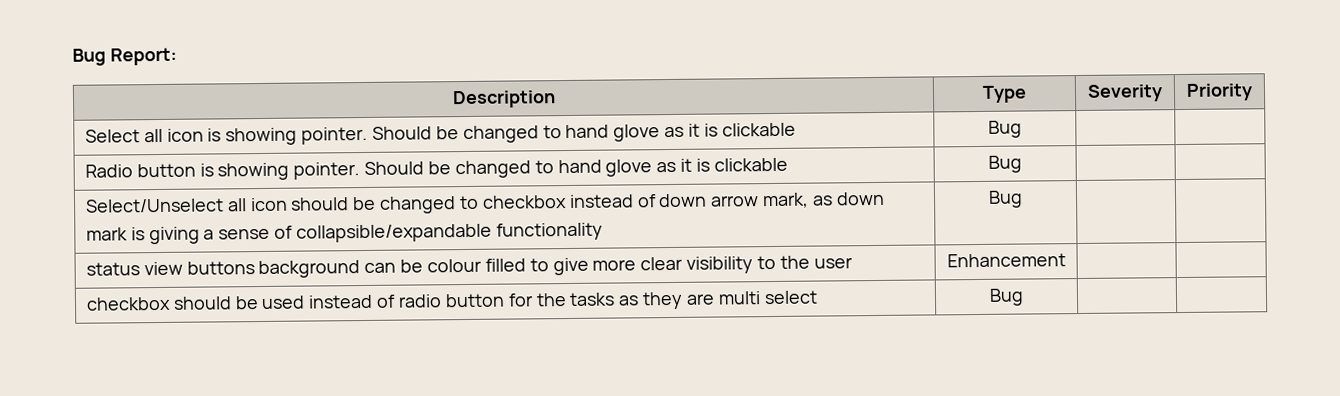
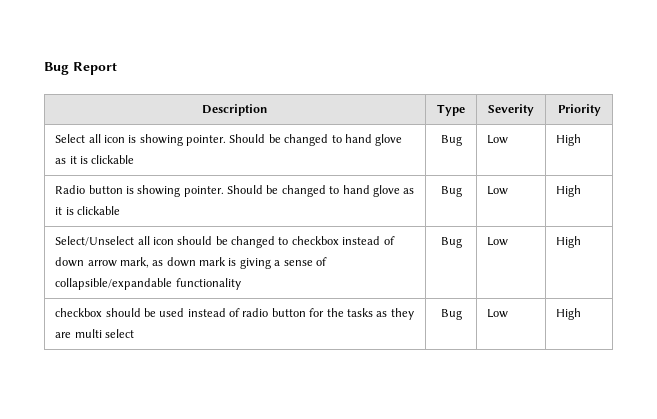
- Bug Report:
+ Bug Report
- Select all icon is showing pointer. Should be changed to hand glove as it is clickable | Bug | |
+ Select all icon is showing pointer. Should be changed to hand glove as it is clickable | Bug | Low | High
- Radio button is showing pointer. Should be changed to hand glove as it is clickable | Bug | |
+ Radio button is showing pointer. Should be changed to hand glove as it is clickable | Bug | Low | High
- Select/Unselect all icon should be changed to checkbox instead of down arrow mark, as down mark is giving a sense of collapsible/expandable functionality | Bug | |
- status view buttons background can be colour filled to give more clear visibility to the user | Enhancement | |
+ Select/Unselect all icon should be changed to checkbox instead of down arrow mark, as down mark is giving a sense of collapsible/expandable functionality | Bug | Low | High
- checkbox should be used instead of radio button for the tasks as they are multi select | Bug | |
+ checkbox should be used instead of radio button for the tasks as they are multi select | Bug | Low | High

